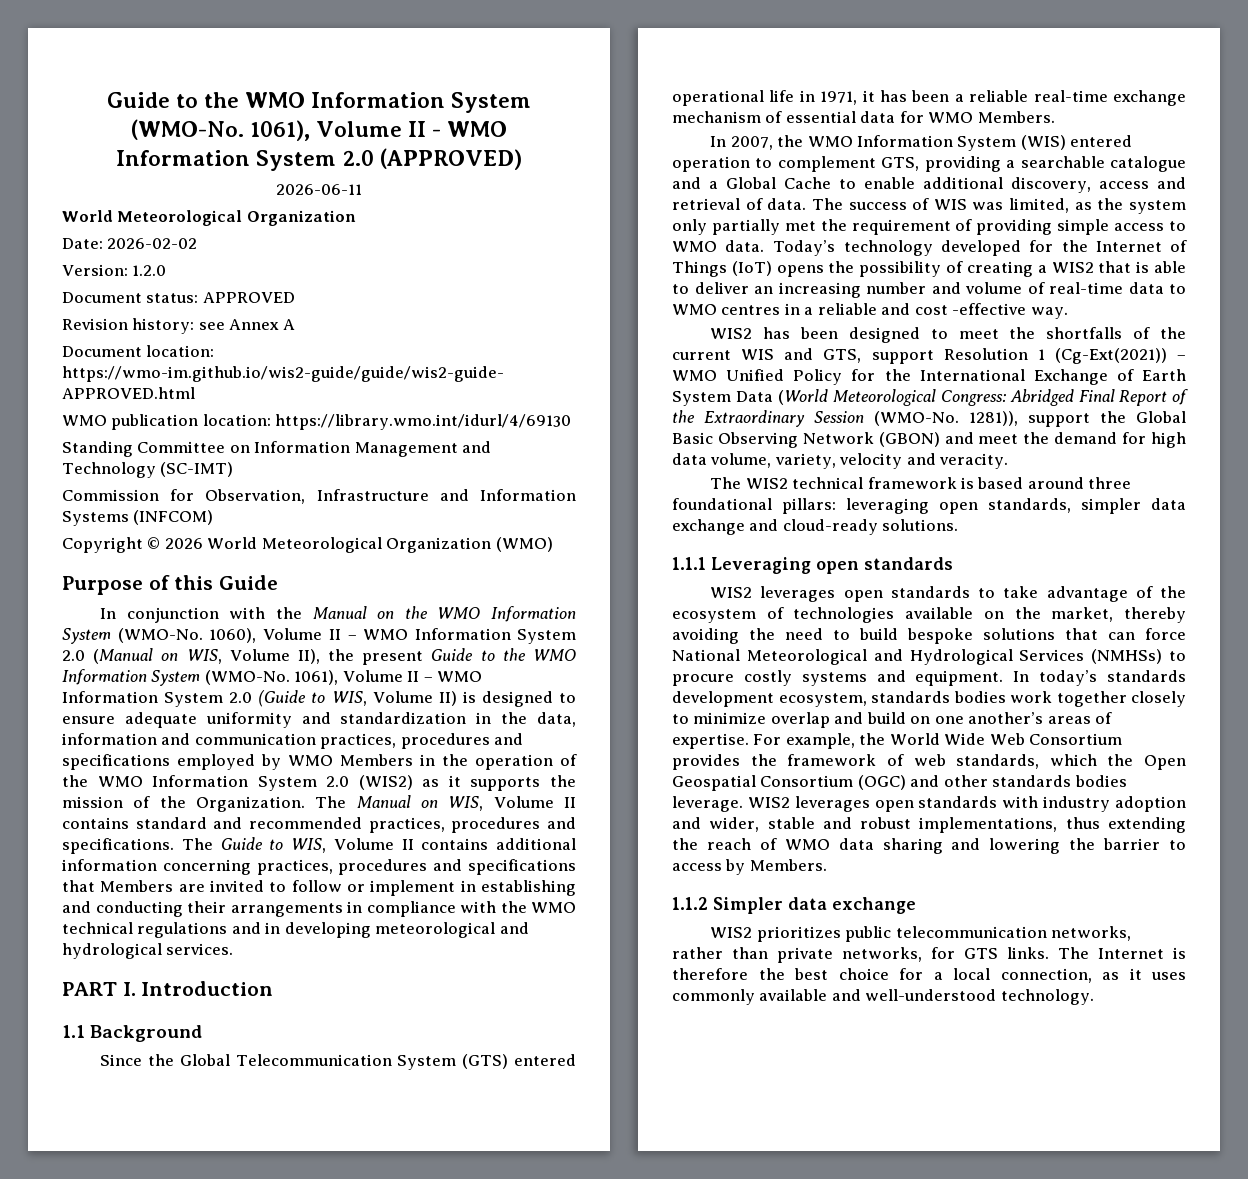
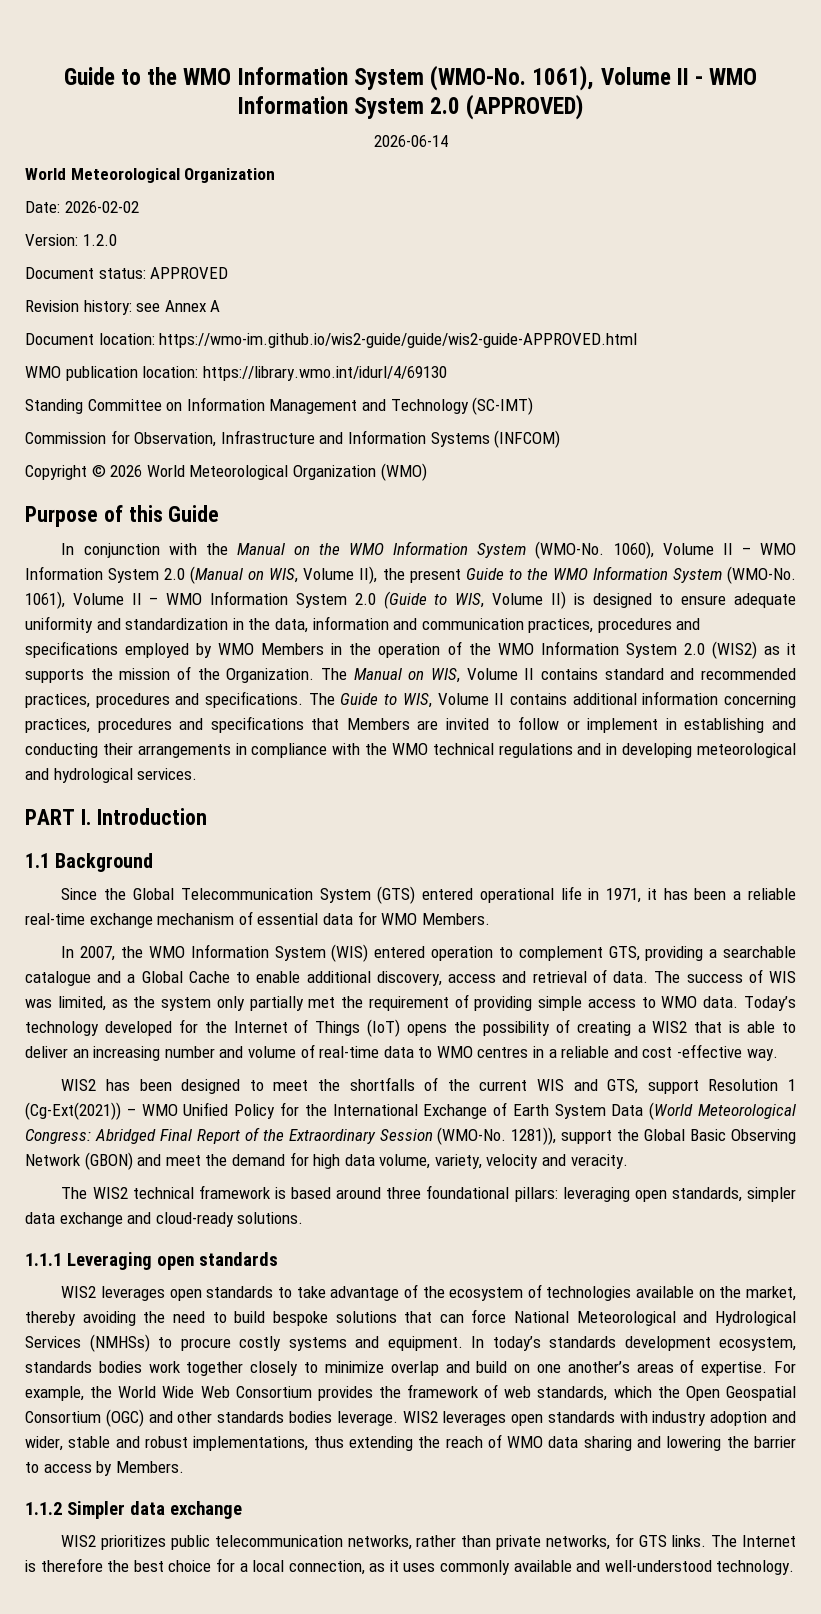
- 2026-06-11
+ 2026-06-14

